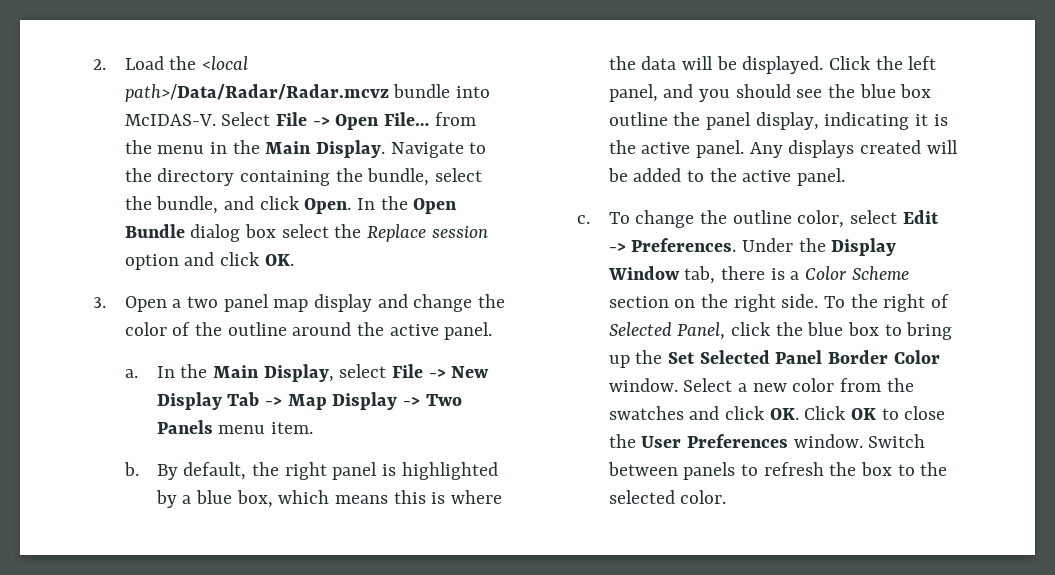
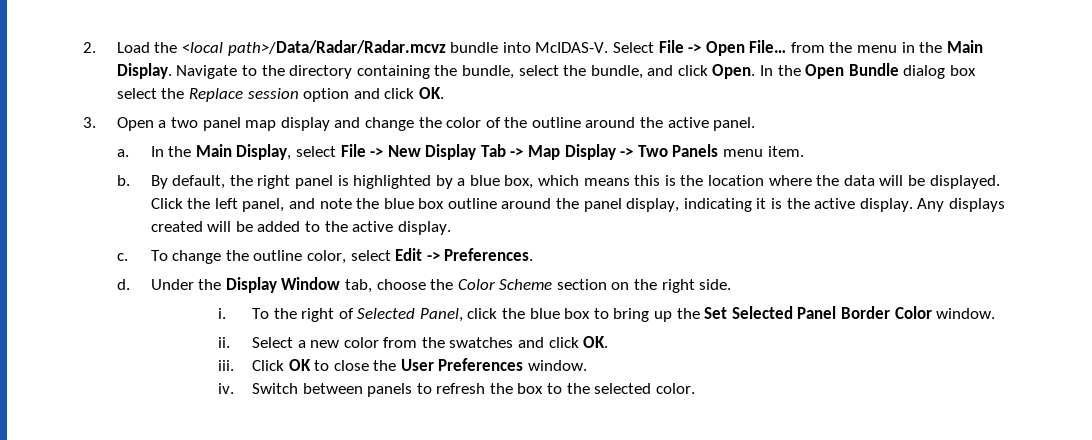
- By default, the right panel is highlighted by a blue box, which means this is where the data will be displayed.
+ By default, the right panel is highlighted by a blue box, which means this is the location where the data will be displayed.
- Click the left panel, and you should see the blue box outline the panel display, indicating it is the active panel.
+ Click the left panel, and note the blue box outline around the panel display, indicating it is the active display.
- Any displays created will be added to the active panel.
+ Any displays created will be added to the active display.
- To change the outline color, select Edit -> Preferences. Under the Display Window tab, there is a Color Scheme section on the right side.
+ To change the outline color, select Edit -> Preferences.
+ d. Under the Display Window tab, choose the Color Scheme section on the right side.
+ i.
- To the right of Selected Panel, click the blue box to bring up the Set Selected Panel Border Color window. Select a new color from the swatches and click OK. Click OK to close the User Preferences window.
+ To the right of Selected Panel, click the blue box to bring up the Set Selected Panel Border Color window.
+ ii. Select a new color from the swatches and click OK.
+ iii. Click OK to close the User Preferences window.
+ iv.

